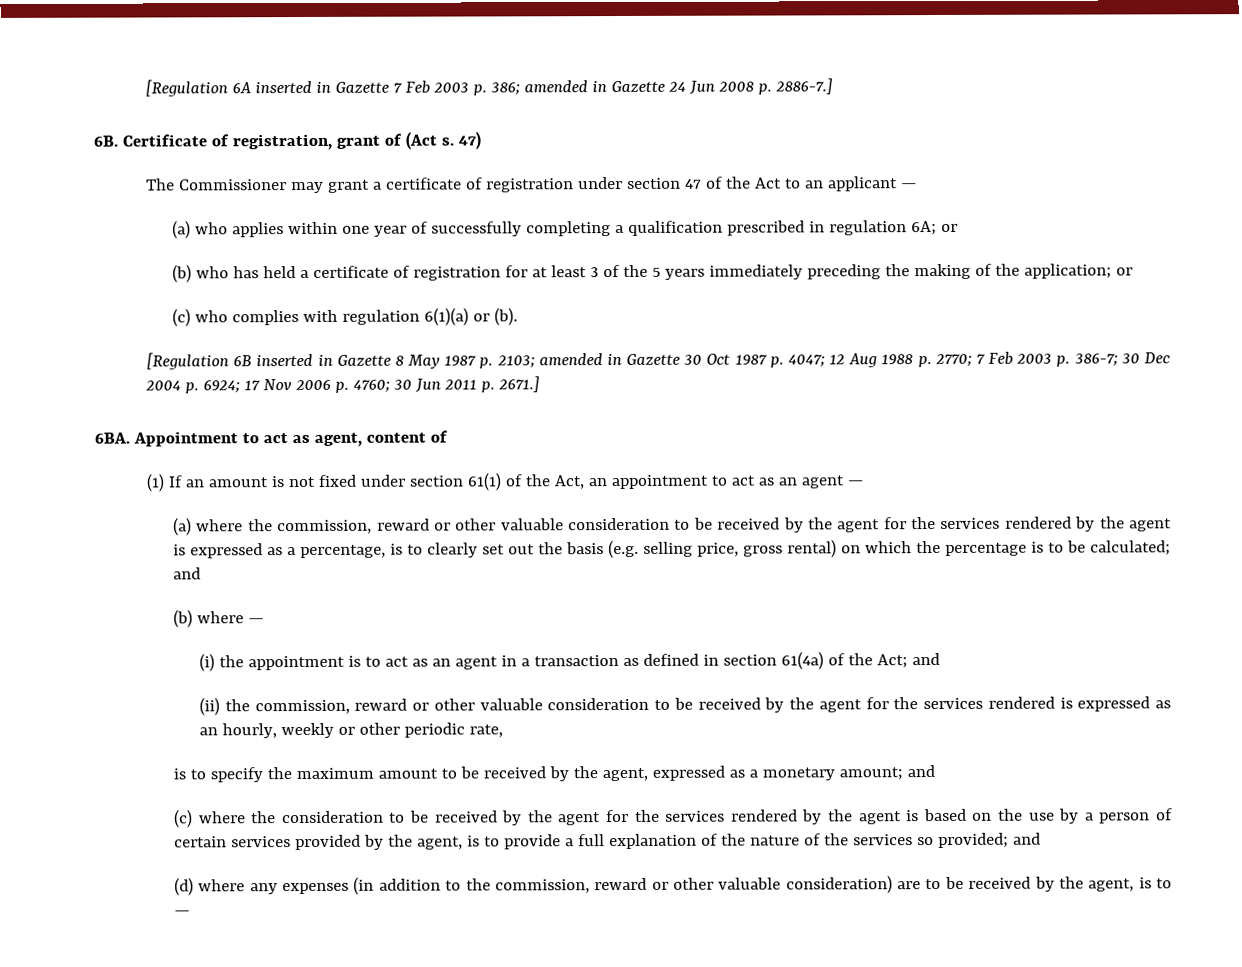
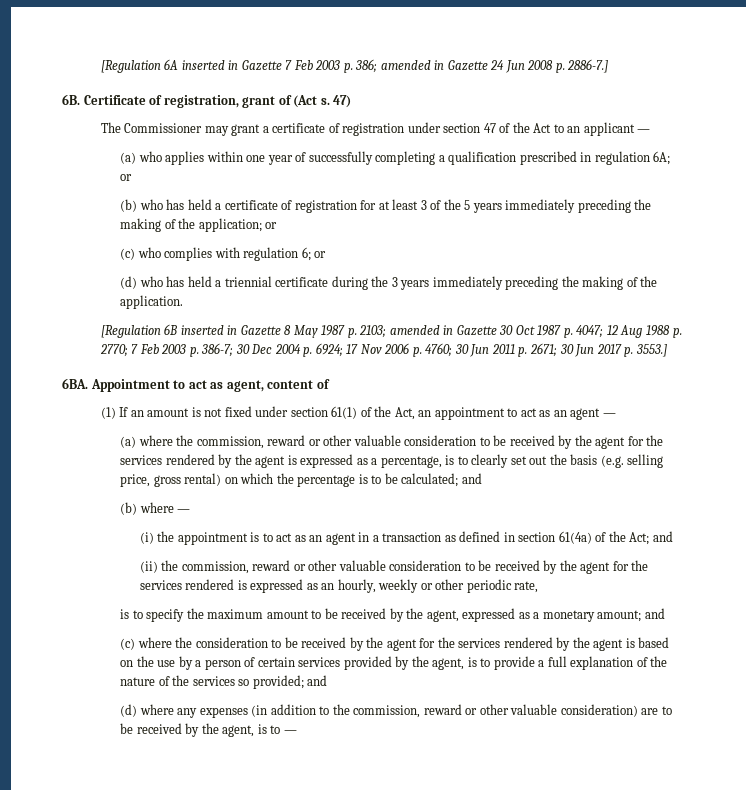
- (c) who complies with regulation 6(1)(a) or (b).
+ (c) who complies with regulation 6; or
+ (d) who has held a triennial certificate during the 3 years immediately preceding the making of the application.
- [Regulation 6B inserted in Gazette 8 May 1987 p. 2103; amended in Gazette 30 Oct 1987 p. 4047; 12 Aug 1988 p. 2770; 7 Feb 2003 p. 386-7; 30 Dec 2004 p. 6924; 17 Nov 2006 p. 4760; 30 Jun 2011 p. 2671.]
+ [Regulation 6B inserted in Gazette 8 May 1987 p. 2103; amended in Gazette 30 Oct 1987 p. 4047; 12 Aug 1988 p. 2770; 7 Feb 2003 p. 386-7; 30 Dec 2004 p. 6924; 17 Nov 2006 p. 4760; 30 Jun 2011 p. 2671; 30 Jun 2017 p. 3553.]

